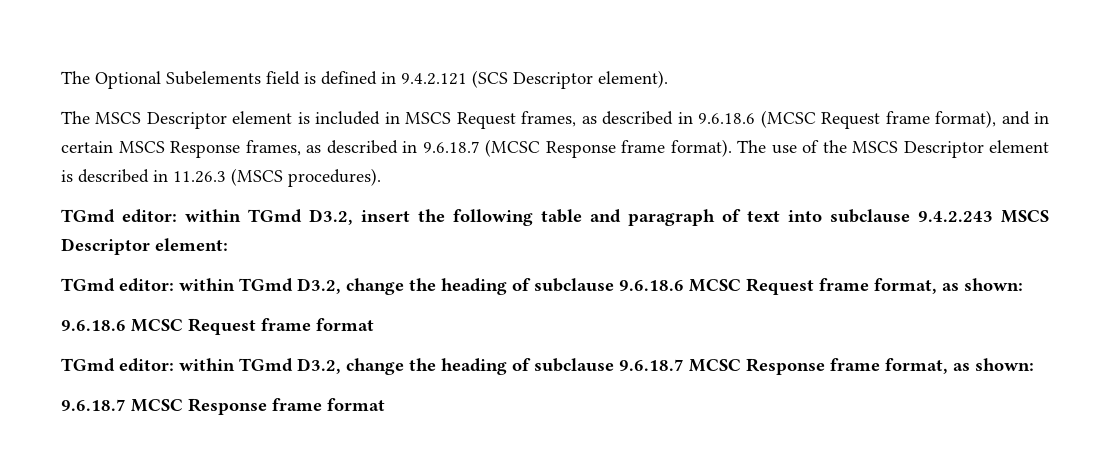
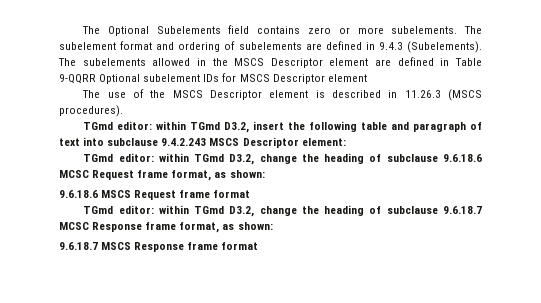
- The Optional Subelements field is defined in 9.4.2.121 (SCS Descriptor element).
- The MSCS Descriptor element is included in MSCS Request frames, as described in 9.6.18.6 (MCSC Request frame format), and in certain MSCS Response frames, as described in 9.6.18.7 (MCSC Response frame format). The use of the MSCS Descriptor element is described in 11.26.3 (MSCS procedures).
+ The Optional Subelements field contains zero or more subelements. The subelement format and ordering of subelements are defined in 9.4.3 (Subelements). The subelements allowed in the MSCS Descriptor element are defined in Table 9-QQRR Optional subelement IDs for MSCS Descriptor element
+ The use of the MSCS Descriptor element is described in 11.26.3 (MSCS procedures).
- 9.6.18.6 MCSC Request frame format
+ 9.6.18.6 MSCS Request frame format
- 9.6.18.7 MCSC Response frame format
+ 9.6.18.7 MSCS Response frame format

